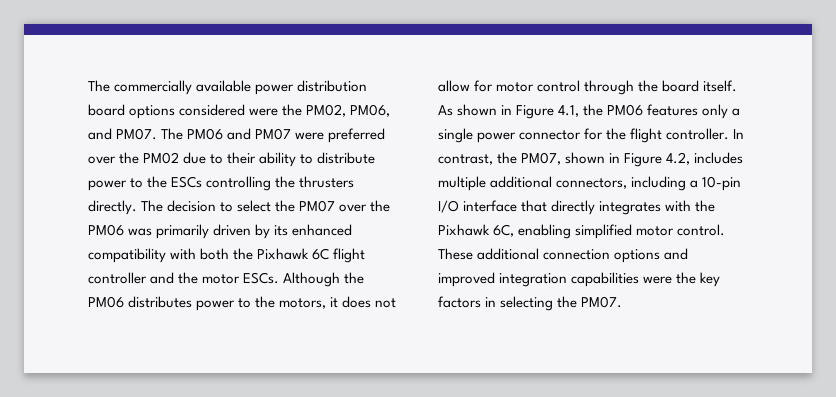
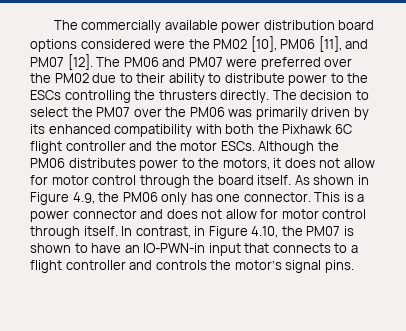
- The commercially available power distribution board options considered were the PM02, PM06, and PM07.
+ The commercially available power distribution board options considered were the PM02 [10], PM06 [11], and PM07 [12].
- As shown in Figure 4.1, the PM06 features only a single power connector for the flight controller. In contrast, the PM07, shown in Figure 4.2, includes multiple additional connectors, including a 10-pin I/O interface that directly integrates with the Pixhawk 6C, enabling simplified motor control. These additional connection options and improved integration capabilities were the key factors in selecting the PM07.
+ As shown in Figure 4.9, the PM06 only has one connector. This is a power connector and does not allow for motor control through itself. In contrast, in Figure 4.10, the PM07 is shown to have an IO-PWN-in input that connects to a flight controller and controls the motor’s signal pins.

